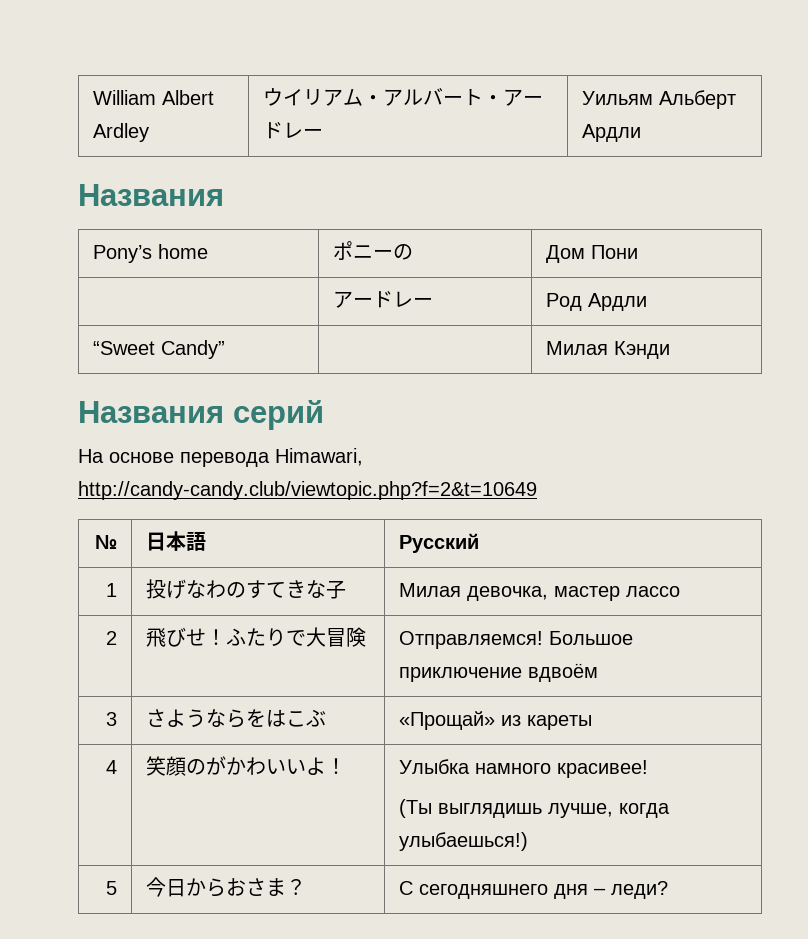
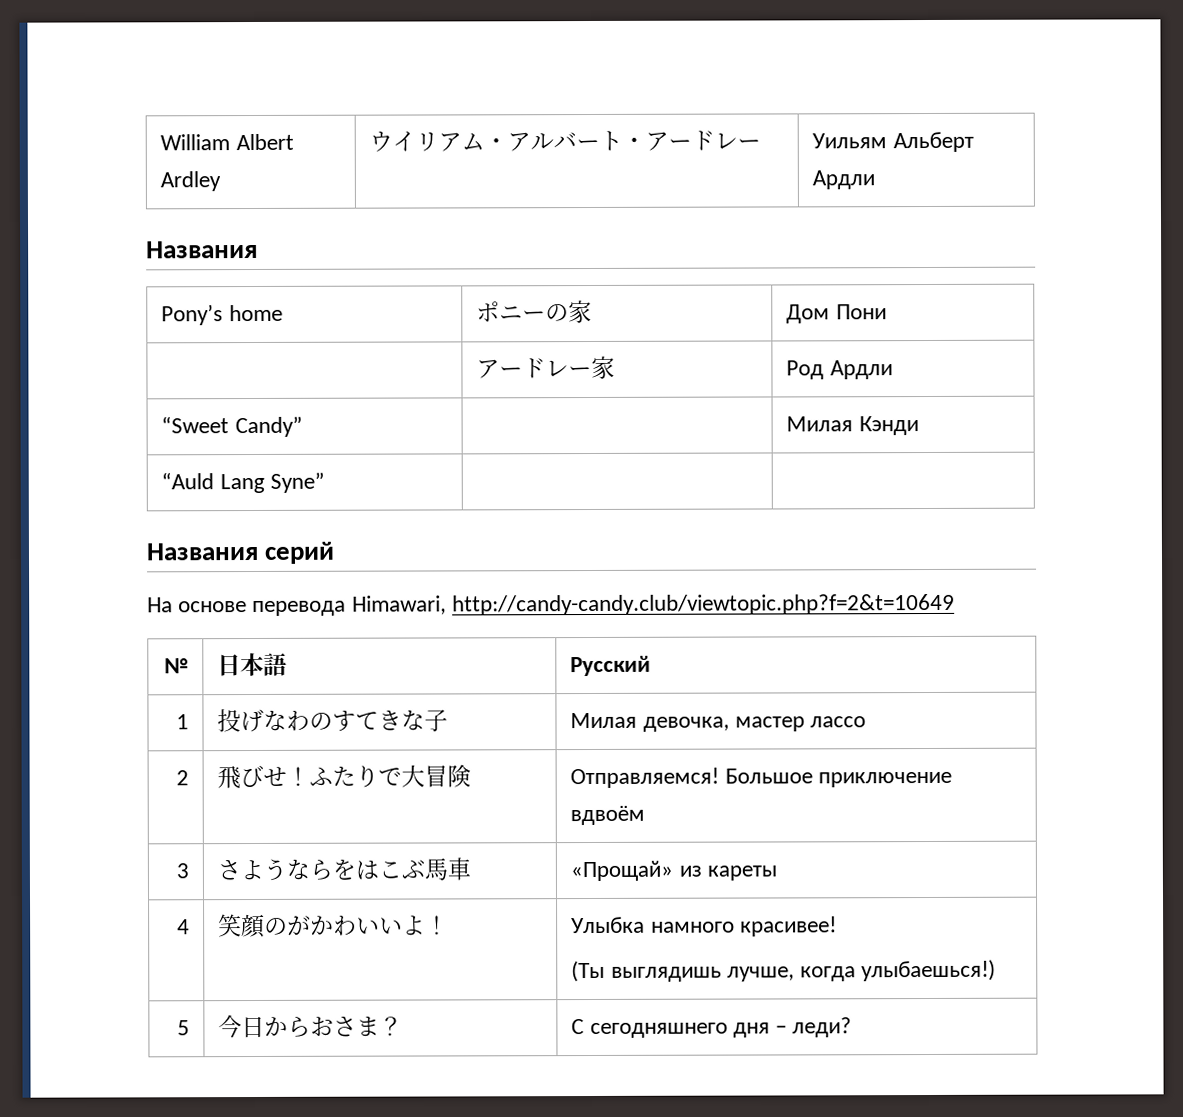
- Pony’s home | ポニーの | Дом Пони
+ Pony’s home | ポニーの家 | Дом Пони
- | アードレー | Род Ардли
+ | アードレー家 | Род Ардли
+ “Auld Lang Syne” | |
- 3 | さようならをはこぶ | «Прощай» из кареты
+ 3 | さようならをはこぶ馬車 | «Прощай» из кареты

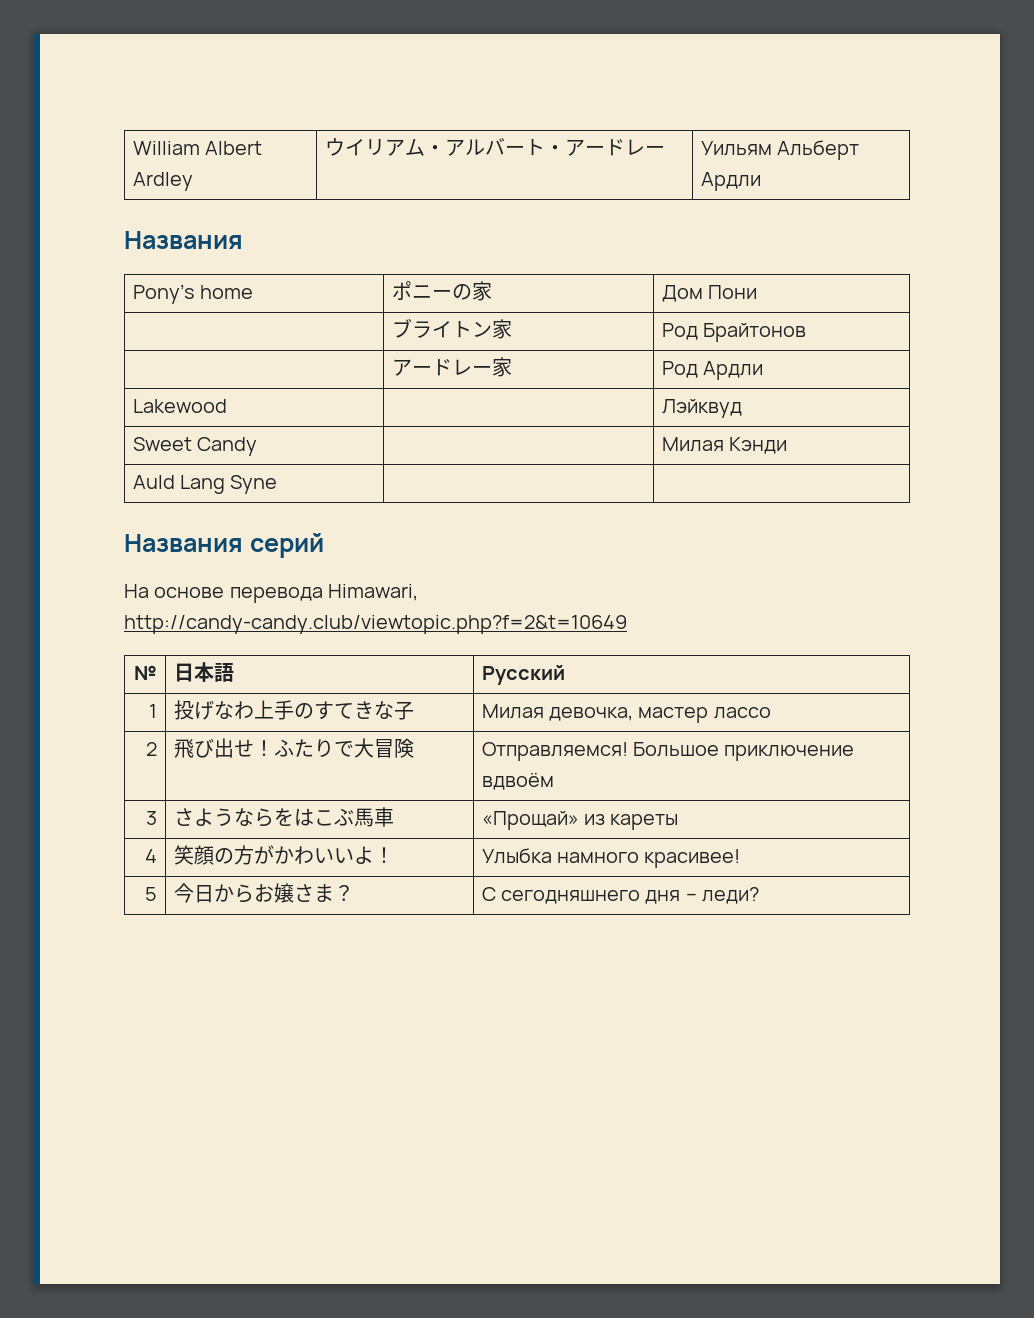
+ | ブライトン家 | Род Брайтонов
- “Sweet Candy” | | Милая Кэнди
+ Lakewood | | Лэйквуд
+ Sweet Candy | | Милая Кэнди
- “Auld Lang Syne” | |
+ Auld Lang Syne | |
- 1 | 投げなわのすてきな子 | Милая девочка, мастер лассо
+ 1 | 投げなわ上手のすてきな子 | Милая девочка, мастер лассо
- 2 | 飛びせ！ふたりで大冒険 | Отправляемся! Большое приключение вдвоём
+ 2 | 飛び出せ！ふたりで大冒険 | Отправляемся! Большое приключение вдвоём
- 4 | 笑顔のがかわいいよ！ | Улыбка намного красивее!
- (Ты выглядишь лучше, когда улыбаешься!)
+ 4 | 笑顔の方がかわいいよ！ | Улыбка намного красивее!
- 5 | 今日からおさま？ | С сегодняшнего дня – леди?
+ 5 | 今日からお嬢さま？ | С сегодняшнего дня – леди?

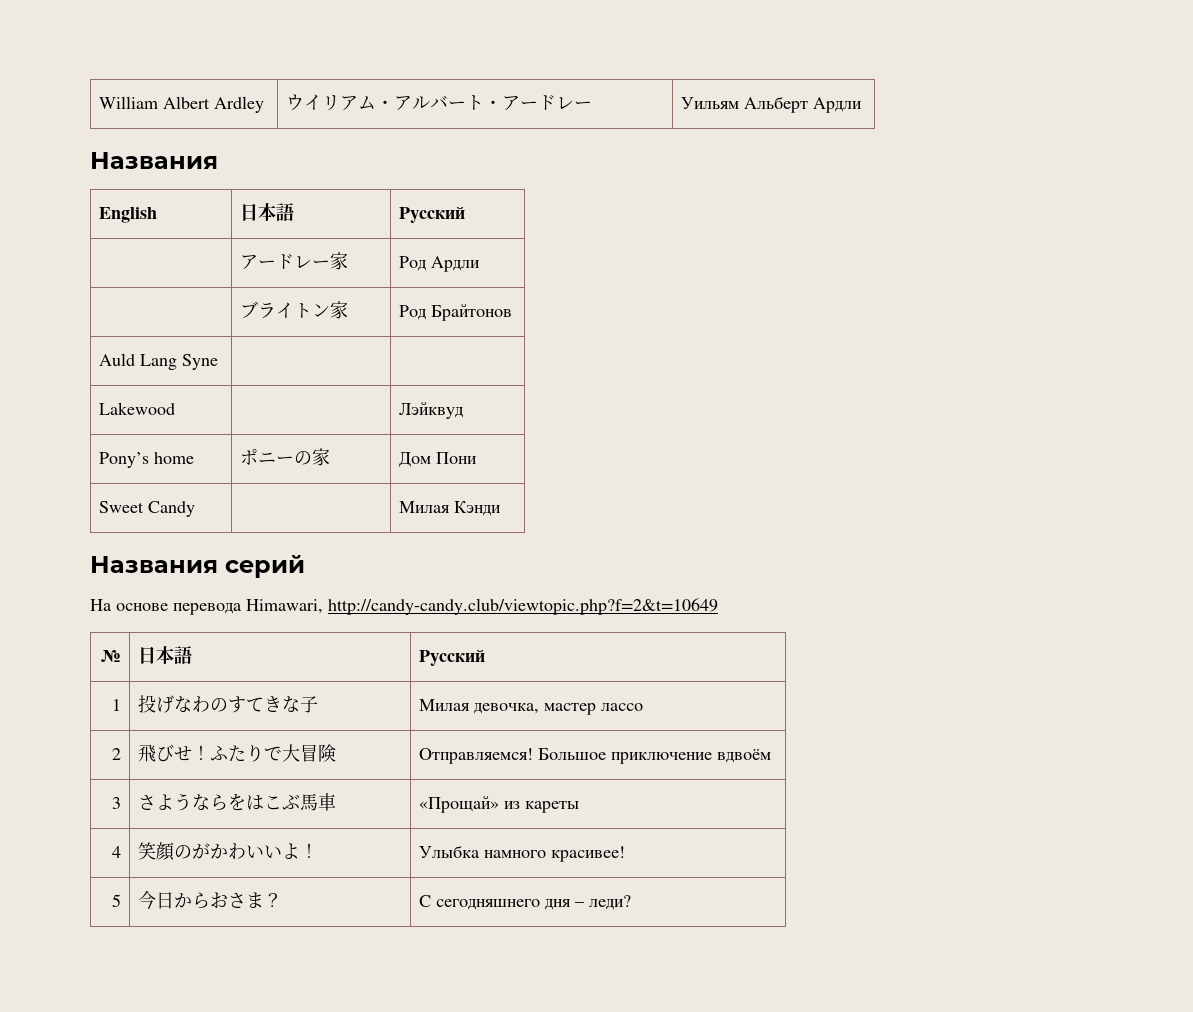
+ English | 日本語 | Русский
+ | アードレー家 | Род Ардли
+ | ブライトン家 | Род Брайтонов
+ Auld Lang Syne | |
+ Lakewood | | Лэйквуд
- | ブライトン家 | Род Брайтонов
- | アードレー家 | Род Ардли
- Lakewood | | Лэйквуд
- Auld Lang Syne | |
- 1 | 投げなわ上手のすてきな子 | Милая девочка, мастер лассо
+ 1 | 投げなわのすてきな子 | Милая девочка, мастер лассо
- 2 | 飛び出せ！ふたりで大冒険 | Отправляемся! Большое приключение вдвоём
+ 2 | 飛びせ！ふたりで大冒険 | Отправляемся! Большое приключение вдвоём
- 4 | 笑顔の方がかわいいよ！ | Улыбка намного красивее!
+ 4 | 笑顔のがかわいいよ！ | Улыбка намного красивее!
- 5 | 今日からお嬢さま？ | С сегодняшнего дня – леди?
+ 5 | 今日からおさま？ | С сегодняшнего дня – леди?

